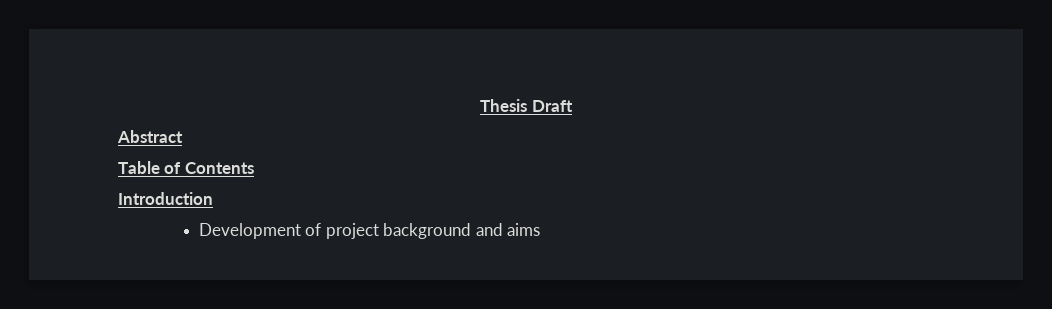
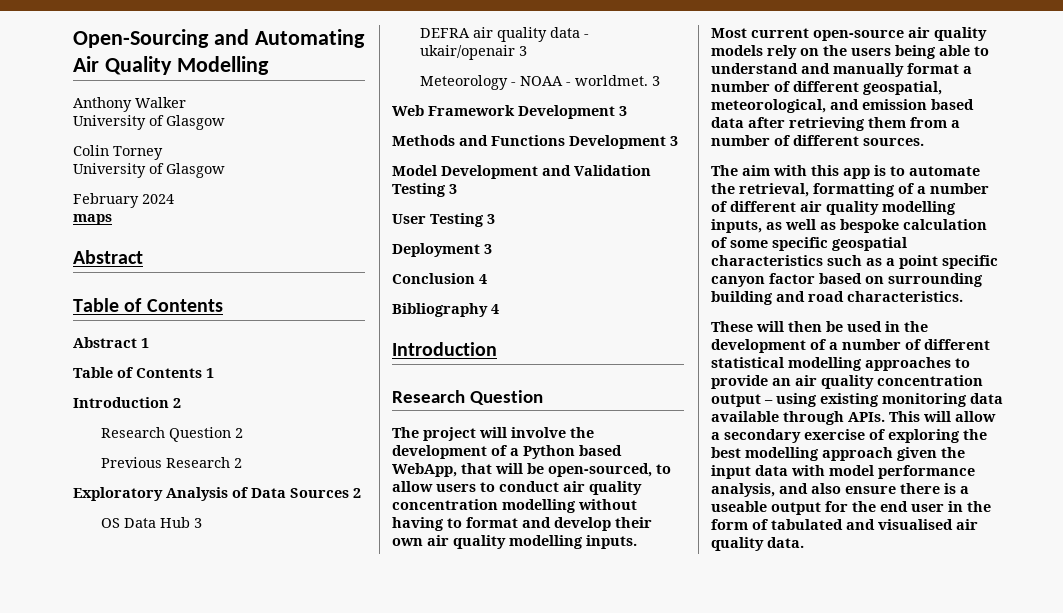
- Thesis Draft
+ Open-Sourcing and Automating Air Quality Modelling
+ Anthony Walker
+ University of Glasgow
+ Colin Torney
+ University of Glasgow
+ February 2024
+ maps
  Abstract
  Table of Contents
+ Abstract 1
+ Table of Contents 1
+ Introduction 2
+ Research Question 2
+ Previous Research 2
+ Exploratory Analysis of Data Sources 2
+ OS Data Hub 3
+ DEFRA air quality data - ukair/openair 3
+ Meteorology - NOAA - worldmet. 3
+ Web Framework Development 3
+ Methods and Functions Development 3
+ Model Development and Validation Testing 3
+ User Testing 3
+ Deployment 3
+ Conclusion 4
+ Bibliography 4
  Introduction
- Development of project background and aims
+ Research Question
+ The project will involve the development of a Python based WebApp, that will be open-sourced, to allow users to conduct air quality concentration modelling without having to format and develop their own air quality modelling inputs.
+ Most current open-source air quality models rely on the users being able to understand and manually format a number of different geospatial, meteorological, and emission based data after retrieving them from a number of different sources.
+ The aim with this app is to automate the retrieval, formatting of a number of different air quality modelling inputs, as well as bespoke calculation of some specific geospatial characteristics such as a point specific canyon factor based on surrounding building and road characteristics.
+ These will then be used in the development of a number of different statistical modelling approaches to provide an air quality concentration output – using existing monitoring data available through APIs. This will allow a secondary exercise of exploring the best modelling approach given the input data with model performance analysis, and also ensure there is a useable output for the end user in the form of tabulated and visualised air quality data.

